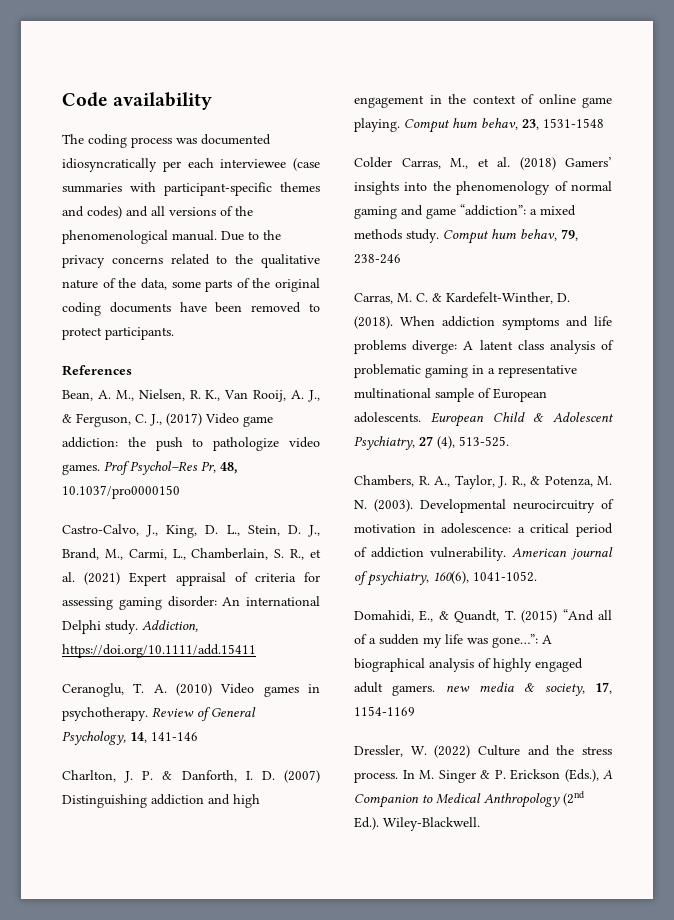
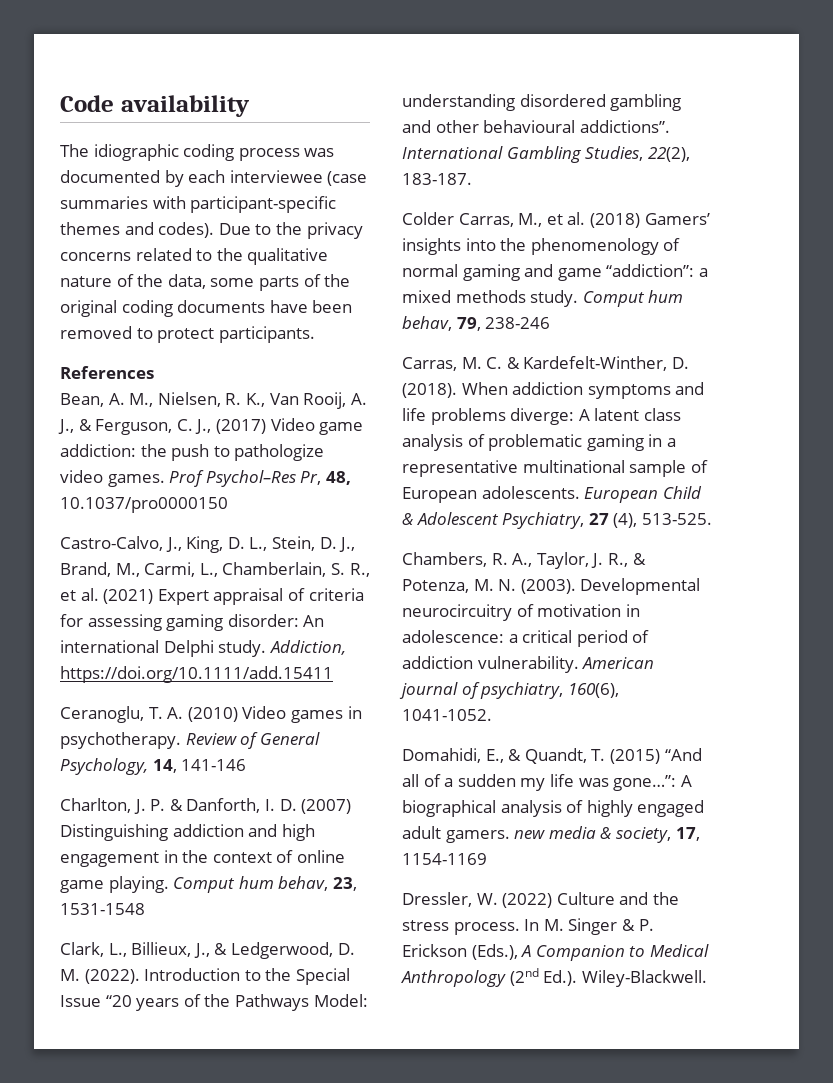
- The coding process was documented idiosyncratically per each interviewee (case summaries with participant-specific themes and codes) and all versions of the phenomenological manual.
+ The idiographic coding process was documented by each interviewee (case summaries with participant-specific themes and codes).
+ Clark, L., Billieux, J., & Ledgerwood, D. M. (2022). Introduction to the Special Issue “20 years of the Pathways Model: understanding disordered gambling and other behavioural addictions”. International Gambling Studies, 22(2), 183-187.

